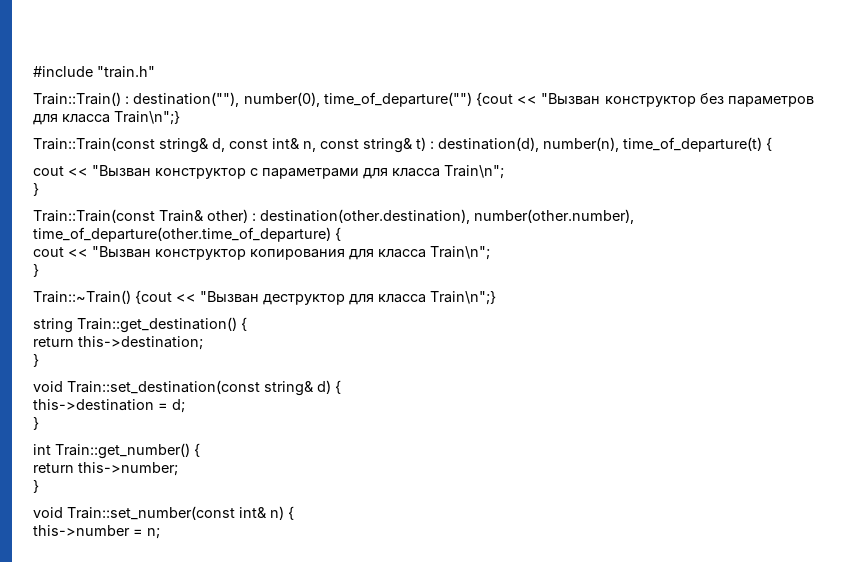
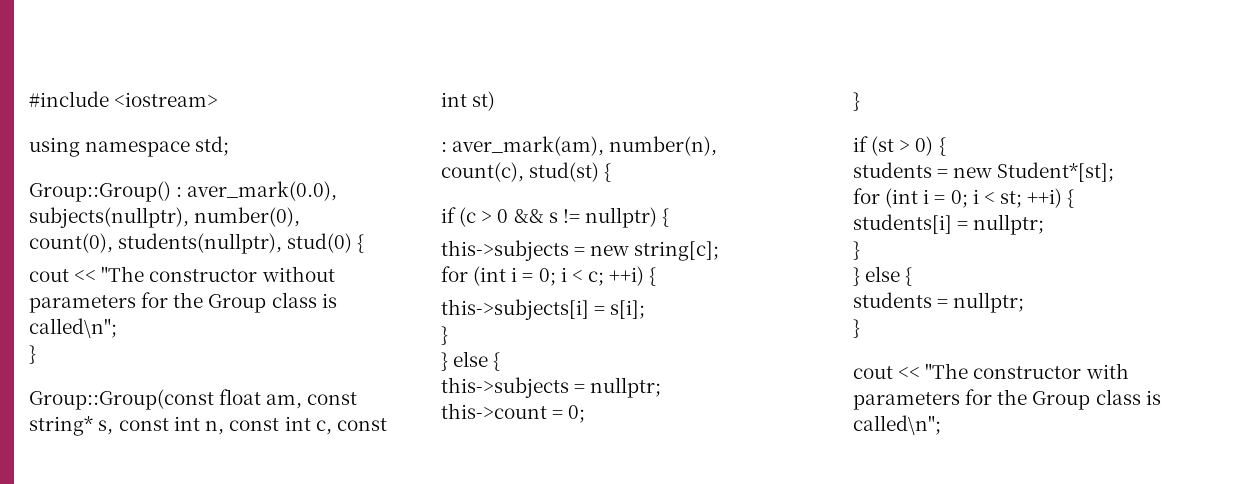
- #include "train.h"
- Train::Train() : destination(""), number(0), time_of_departure("") {cout << "Вызван конструктор без параметров для класса Train\n";}
- Train::Train(const string& d, const int& n, const string& t) : destination(d), number(n), time_of_departure(t) {
- cout << "Вызван конструктор с параметрами для класса Train\n";
+ #include <iostream>
+ using namespace std;
+ Group::Group() : aver_mark(0.0), subjects(nullptr), number(0), count(0), students(nullptr), stud(0) {
+ cout << "The constructor without parameters for the Group class is called\n";
  }
- Train::Train(const Train& other) : destination(other.destination), number(other.number), time_of_departure(other.time_of_departure) {
- cout << "Вызван конструктор копирования для класса Train\n";
+ Group::Group(const float am, const string* s, const int n, const int c, const int st)
+ : aver_mark(am), number(n), count(c), stud(st) {
+ if (c > 0 && s != nullptr) {
+ this->subjects = new string[c];
+ for (int i = 0; i < c; ++i) {
+ this->subjects[i] = s[i];
  }
- Train::~Train() {cout << "Вызван деструктор для класса Train\n";}
- string Train::get_destination() {
- return this->destination;
+ } else {
+ this->subjects = nullptr;
+ this->count = 0;
  }
- void Train::set_destination(const string& d) {
- this->destination = d;
+ if (st > 0) {
+ students = new Student*[st];
+ for (int i = 0; i < st; ++i) {
+ students[i] = nullptr;
  }
- int Train::get_number() {
- return this->number;
+ } else {
+ students = nullptr;
  }
- void Train::set_number(const int& n) {
- this->number = n;
+ cout << "The constructor with parameters for the Group class is called\n";

